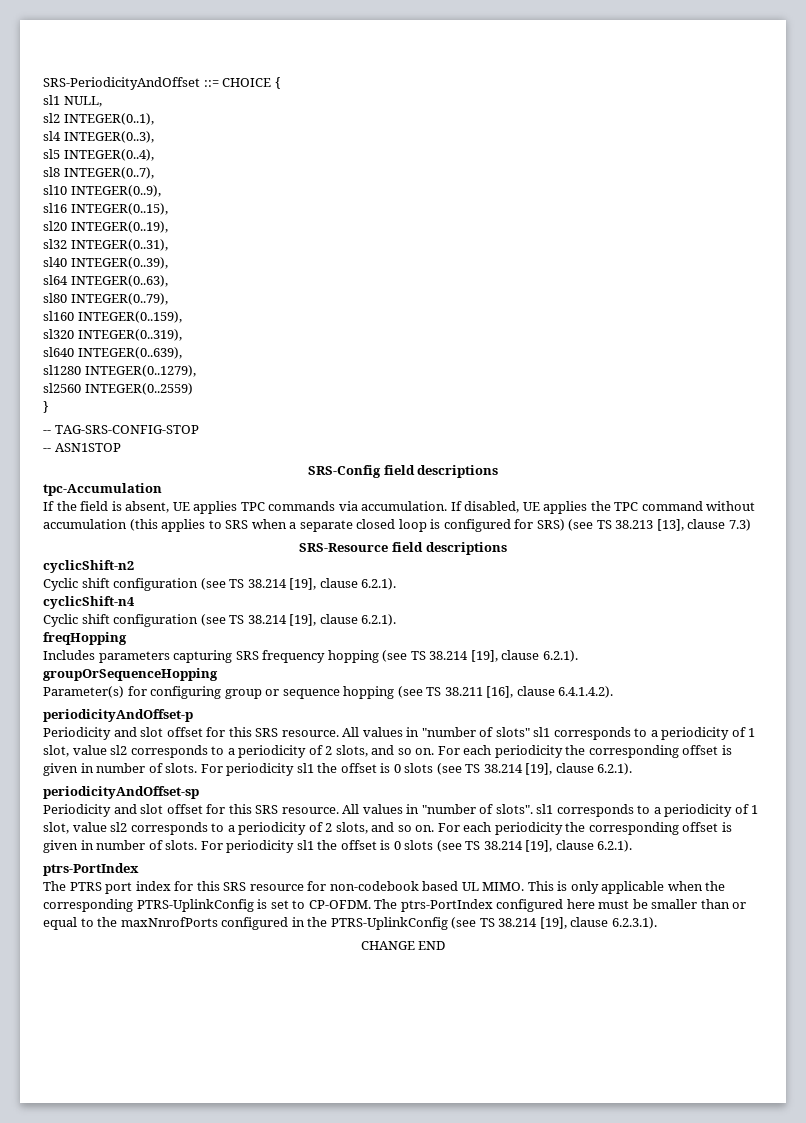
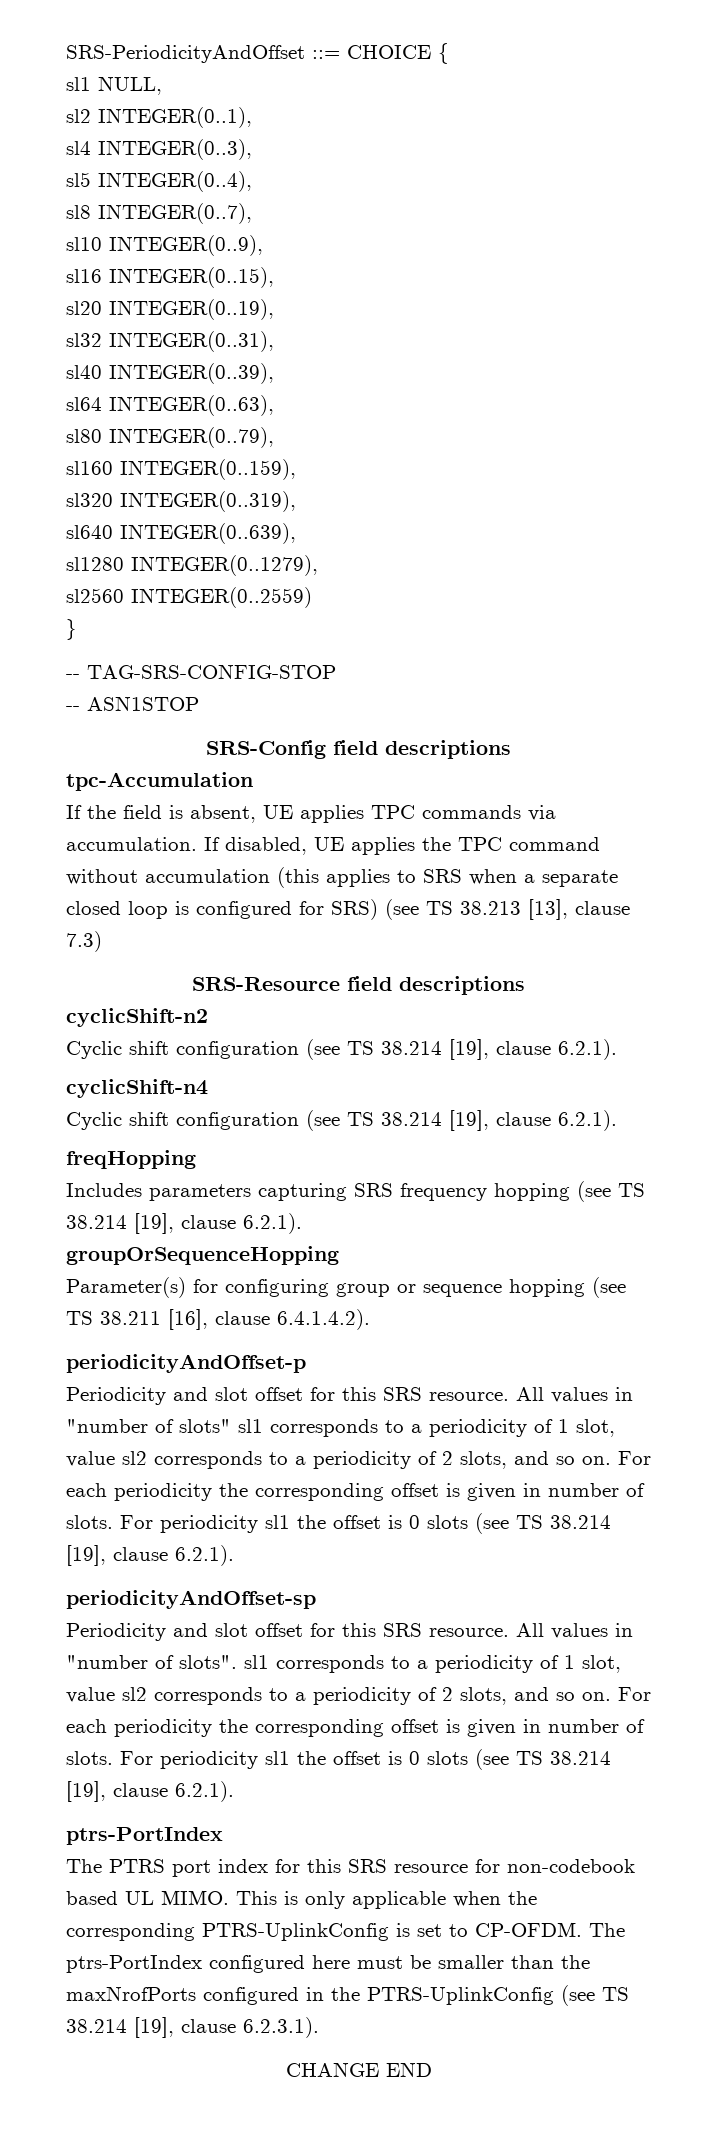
- The ptrs-PortIndex configured here must be smaller than or equal to the maxNnrofPorts configured in the PTRS-UplinkConfig (see TS 38.214 [19], clause 6.2.3.1).
+ The ptrs-PortIndex configured here must be smaller than the maxNrofPorts configured in the PTRS-UplinkConfig (see TS 38.214 [19], clause 6.2.3.1).

